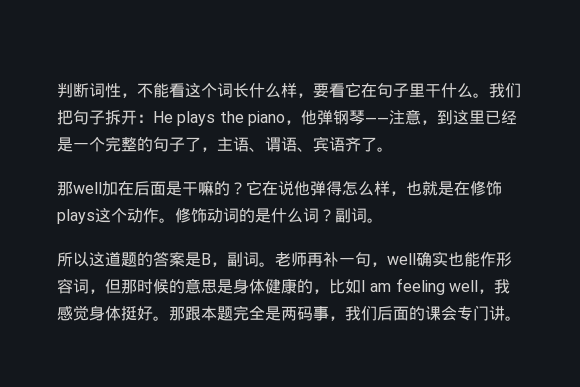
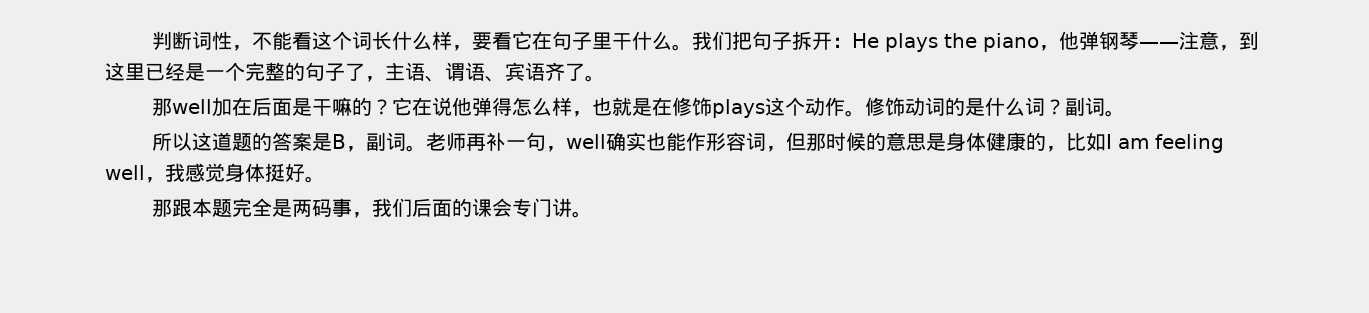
- 老师再补一句，well确实也能作形容词，但那时候的意思是身体健康的，比如I am feeling well，我感觉身体挺好。那跟本题完全是两码事，我们后面的课会专门讲。
+ 老师再补一句，well确实也能作形容词，但那时候的意思是身体健康的，比如I am feeling well，我感觉身体挺好。
+ 那跟本题完全是两码事，我们后面的课会专门讲。

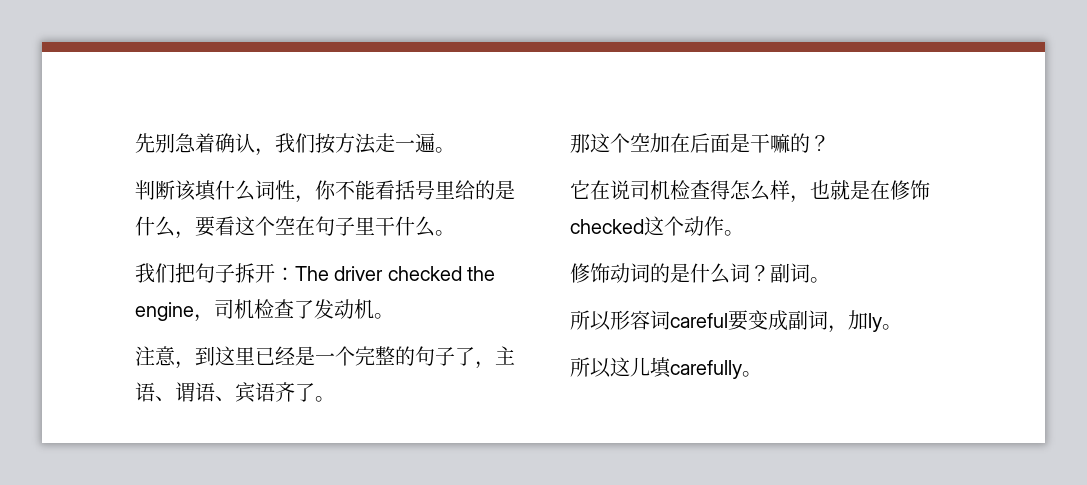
- 判断词性，不能看这个词长什么样，要看它在句子里干什么。我们把句子拆开：He plays the piano，他弹钢琴——注意，到这里已经是一个完整的句子了，主语、谓语、宾语齐了。
+ 先别急着确认，我们按方法走一遍。
+ 判断该填什么词性，你不能看括号里给的是什么，要看这个空在句子里干什么。
+ 我们把句子拆开：The driver checked the engine，司机检查了发动机。
+ 注意，到这里已经是一个完整的句子了，主语、谓语、宾语齐了。
- 那well加在后面是干嘛的？它在说他弹得怎么样，也就是在修饰plays这个动作。修饰动词的是什么词？
+ 那这个空加在后面是干嘛的？
+ 它在说司机检查得怎么样，也就是在修饰checked这个动作。
+ 修饰动词的是什么词？
- 所以这道题的答案是B，副词。老师再补一句，well确实也能作形容词，但那时候的意思是身体健康的，比如I am feeling well，我感觉身体挺好。
- 那跟本题完全是两码事，我们后面的课会专门讲。
+ 所以形容词careful要变成副词，加ly。
+ 所以这儿填carefully。

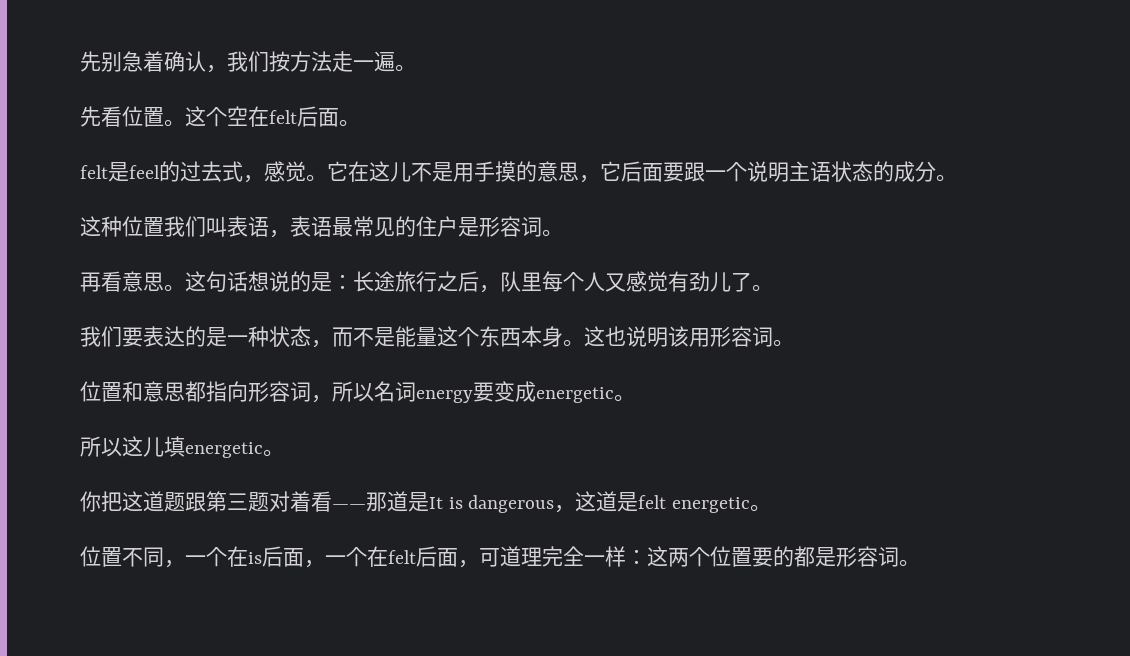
- 判断该填什么词性，你不能看括号里给的是什么，要看这个空在句子里干什么。
- 我们把句子拆开：The driver checked the engine，司机检查了发动机。
- 注意，到这里已经是一个完整的句子了，主语、谓语、宾语齐了。
- 那这个空加在后面是干嘛的？
- 它在说司机检查得怎么样，也就是在修饰checked这个动作。
- 修饰动词的是什么词？副词。
- 所以形容词careful要变成副词，加ly。
+ 先看位置。这个空在felt后面。
+ felt是feel的过去式，感觉。它在这儿不是用手摸的意思，它后面要跟一个说明主语状态的成分。
+ 这种位置我们叫表语，表语最常见的住户是形容词。
+ 再看意思。这句话想说的是：长途旅行之后，队里每个人又感觉有劲儿了。
+ 我们要表达的是一种状态，而不是能量这个东西本身。这也说明该用形容词。
+ 位置和意思都指向形容词，所以名词energy要变成energetic。
- 所以这儿填carefully。
+ 所以这儿填energetic。
+ 你把这道题跟第三题对着看——那道是It is dangerous，这道是felt energetic。
+ 位置不同，一个在is后面，一个在felt后面，可道理完全一样：这两个位置要的都是形容词。

